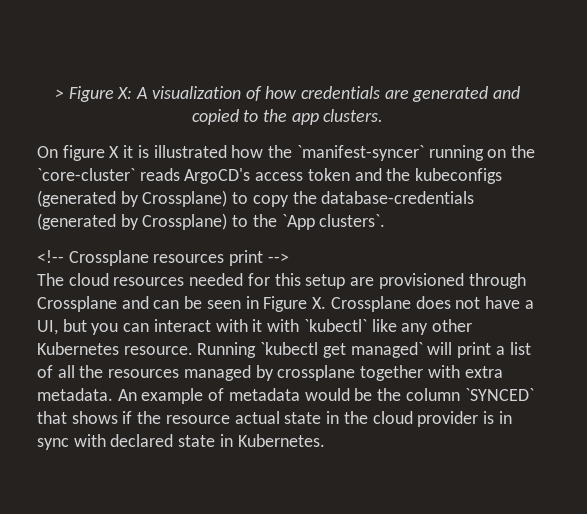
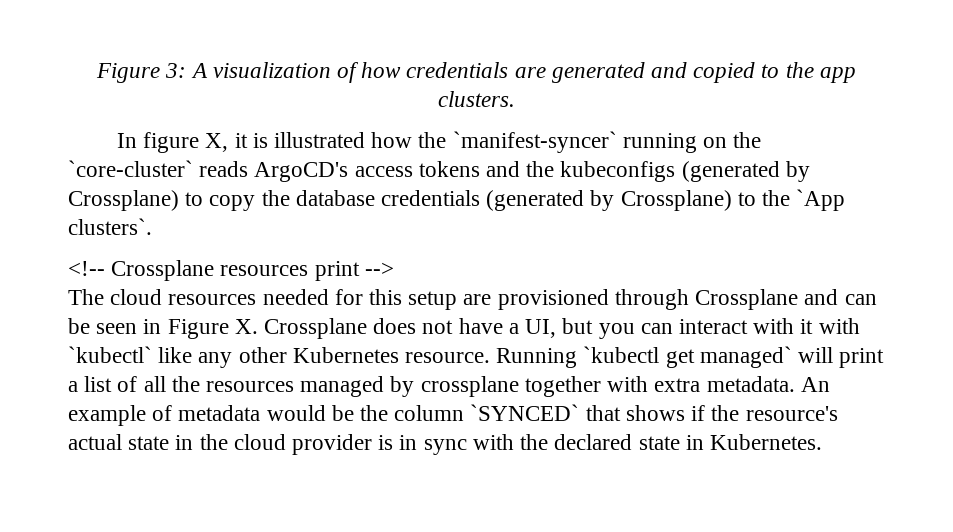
- > Figure X: A visualization of how credentials are generated and copied to the app clusters.
+ Figure 3: A visualization of how credentials are generated and copied to the app clusters.
- On figure X it is illustrated how the `manifest-syncer` running on the `core-cluster` reads ArgoCD's access token and the kubeconfigs (generated by Crossplane) to copy the database-credentials (generated by Crossplane) to the `App clusters`.
+ In figure X, it is illustrated how the `manifest-syncer` running on the `core-cluster` reads ArgoCD's access tokens and the kubeconfigs (generated by Crossplane) to copy the database credentials (generated by Crossplane) to the `App clusters`.
- An example of metadata would be the column `SYNCED` that shows if the resource actual state in the cloud provider is in sync with declared state in Kubernetes.
+ An example of metadata would be the column `SYNCED` that shows if the resource's actual state in the cloud provider is in sync with the declared state in Kubernetes.

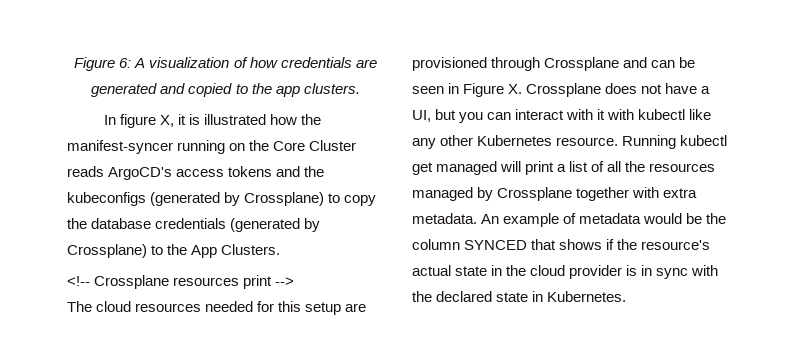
- Figure 3: A visualization of how credentials are generated and copied to the app clusters.
+ Figure 6: A visualization of how credentials are generated and copied to the app clusters.
- In figure X, it is illustrated how the `manifest-syncer` running on the `core-cluster` reads ArgoCD's access tokens and the kubeconfigs (generated by Crossplane) to copy the database credentials (generated by Crossplane) to the `App clusters`.
+ In figure X, it is illustrated how the manifest-syncer running on the Core Cluster reads ArgoCD's access tokens and the kubeconfigs (generated by Crossplane) to copy the database credentials (generated by Crossplane) to the App Clusters.
- The cloud resources needed for this setup are provisioned through Crossplane and can be seen in Figure X. Crossplane does not have a UI, but you can interact with it with `kubectl` like any other Kubernetes resource.
+ The cloud resources needed for this setup are provisioned through Crossplane and can be seen in Figure X. Crossplane does not have a UI, but you can interact with it with kubectl like any other Kubernetes resource.
- Running `kubectl get managed` will print a list of all the resources managed by crossplane together with extra metadata.
+ Running kubectl get managed will print a list of all the resources managed by Crossplane together with extra metadata.
- An example of metadata would be the column `SYNCED` that shows if the resource's actual state in the cloud provider is in sync with the declared state in Kubernetes.
+ An example of metadata would be the column SYNCED that shows if the resource's actual state in the cloud provider is in sync with the declared state in Kubernetes.

